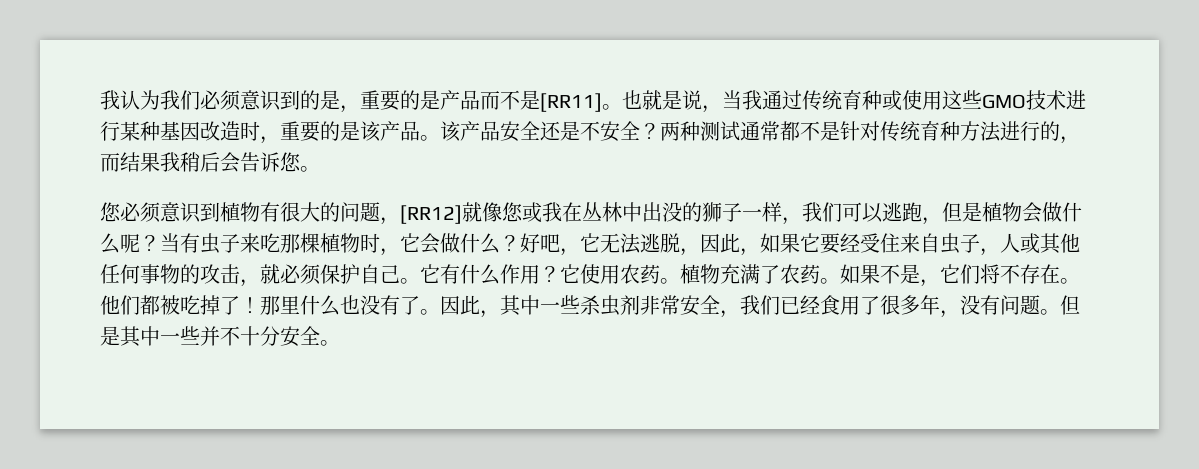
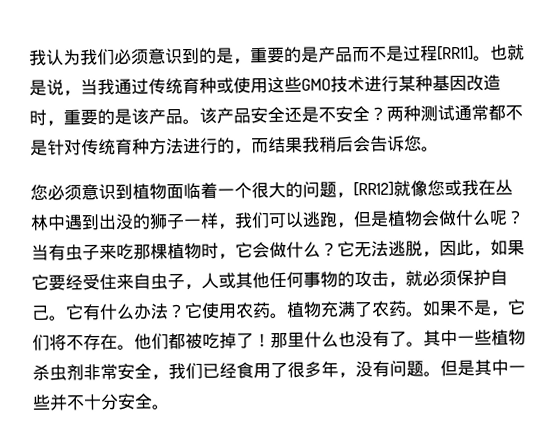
- 我认为我们必须意识到的是，重要的是产品而不是[RR11]。
+ 我认为我们必须意识到的是，重要的是产品而不是过程[RR11]。
- 您必须意识到植物有很大的问题，[RR12]就像您或我在丛林中出没的狮子一样，我们可以逃跑，但是植物会做什么呢？
+ 您必须意识到植物面临着一个很大的问题，[RR12]就像您或我在丛林中遇到出没的狮子一样，我们可以逃跑，但是植物会做什么呢？
- 好吧，它无法逃脱，因此，如果它要经受住来自虫子，人或其他任何事物的攻击，就必须保护自己。
+ 它无法逃脱，因此，如果它要经受住来自虫子，人或其他任何事物的攻击，就必须保护自己。
- 它有什么作用？
+ 它有什么办法？
- 因此，其中一些杀虫剂非常安全，我们已经食用了很多年，没有问题。
+ 其中一些植物杀虫剂非常安全，我们已经食用了很多年，没有问题。

